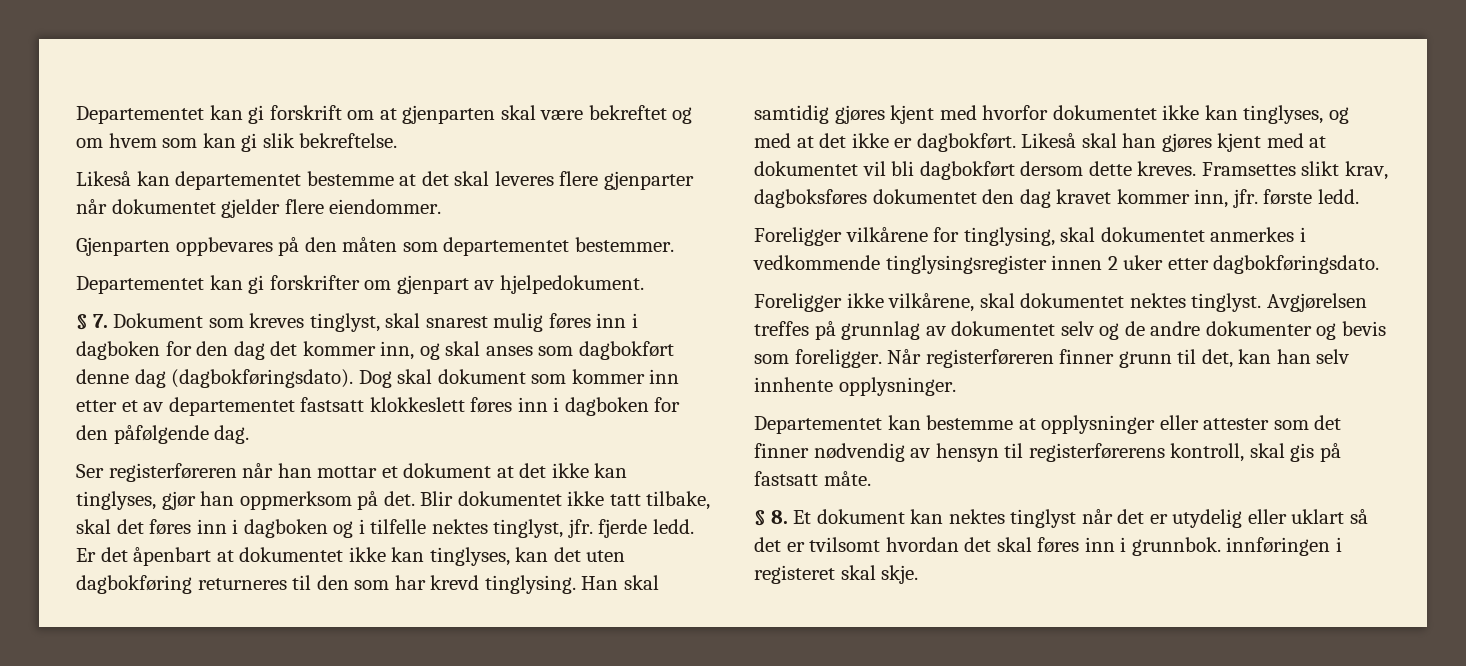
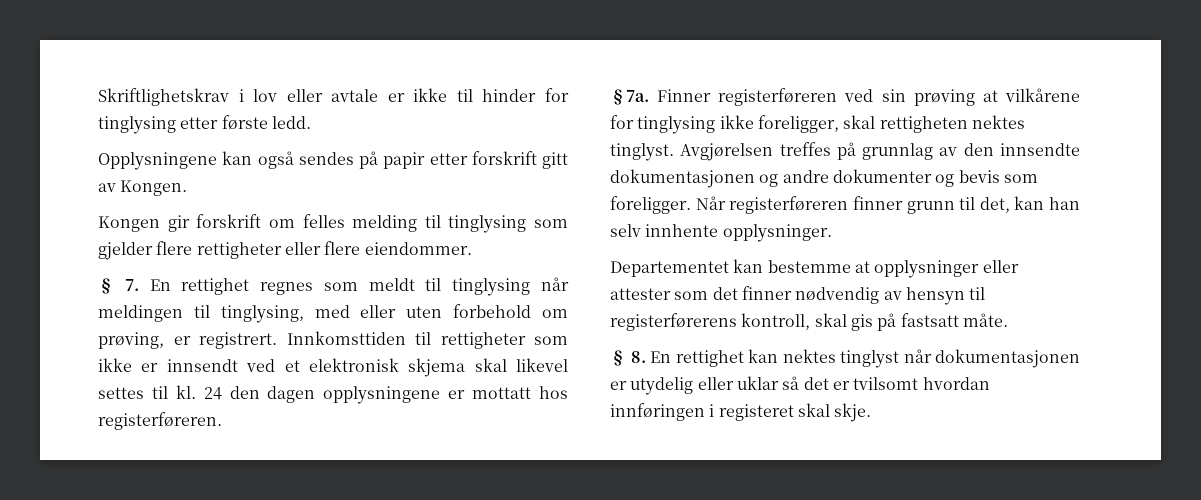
- Departementet kan gi forskrift om at gjenparten skal være bekreftet og om hvem som kan gi slik bekreftelse.
- Likeså kan departementet bestemme at det skal leveres flere gjenparter når dokumentet gjelder flere eiendommer.
- Gjenparten oppbevares på den måten som departementet bestemmer.
- Departementet kan gi forskrifter om gjenpart av hjelpedokument.
- § 7. Dokument som kreves tinglyst, skal snarest mulig føres inn i dagboken for den dag det kommer inn, og skal anses som dagbokført denne dag (dagbokføringsdato). Dog skal dokument som kommer inn etter et av departementet fastsatt klokkeslett føres inn i dagboken for den påfølgende dag.
- Ser registerføreren når han mottar et dokument at det ikke kan tinglyses, gjør han oppmerksom på det. Blir dokumentet ikke tatt tilbake, skal det føres inn i dagboken og i tilfelle nektes tinglyst, jfr. fjerde ledd. Er det åpenbart at dokumentet ikke kan tinglyses, kan det uten dagbokføring returneres til den som har krevd tinglysing. Han skal samtidig gjøres kjent med hvorfor dokumentet ikke kan tinglyses, og med at det ikke er dagbokført. Likeså skal han gjøres kjent med at dokumentet vil bli dagbokført dersom dette kreves. Framsettes slikt krav, dagboksføres dokumentet den dag kravet kommer inn, jfr. første ledd.
- Foreligger vilkårene for tinglysing, skal dokumentet anmerkes i vedkommende tinglysingsregister innen 2 uker etter dagbokføringsdato.
- Foreligger ikke vilkårene, skal dokumentet nektes tinglyst.
+ Skriftlighetskrav i lov eller avtale er ikke til hinder for tinglysing etter første ledd.
+ Opplysningene kan også sendes på papir etter forskrift gitt av Kongen.
+ Kongen gir forskrift om felles melding til tinglysing som gjelder flere rettigheter eller flere eiendommer.
+ § 7. En rettighet regnes som meldt til tinglysing når meldingen til tinglysing, med eller uten forbehold om prøving, er registrert. Innkomsttiden til rettigheter som ikke er innsendt ved et elektronisk skjema skal likevel settes til kl. 24 den dagen opplysningene er mottatt hos registerføreren.
+ §7a. Finner registerføreren ved sin prøving at vilkårene for tinglysing ikke foreligger, skal rettigheten nektes tinglyst.
- Avgjørelsen treffes på grunnlag av dokumentet selv og de andre dokumenter og bevis som foreligger.
+ Avgjørelsen treffes på grunnlag av den innsendte dokumentasjonen og andre dokumenter og bevis som foreligger.
- § 8. Et dokument kan nektes tinglyst når det er utydelig eller uklart så det er tvilsomt hvordan det skal føres inn i grunnbok. innføringen i registeret skal skje.
+ § 8. En rettighet kan nektes tinglyst når dokumentasjonen er utydelig eller uklar så det er tvilsomt hvordan innføringen i registeret skal skje.

